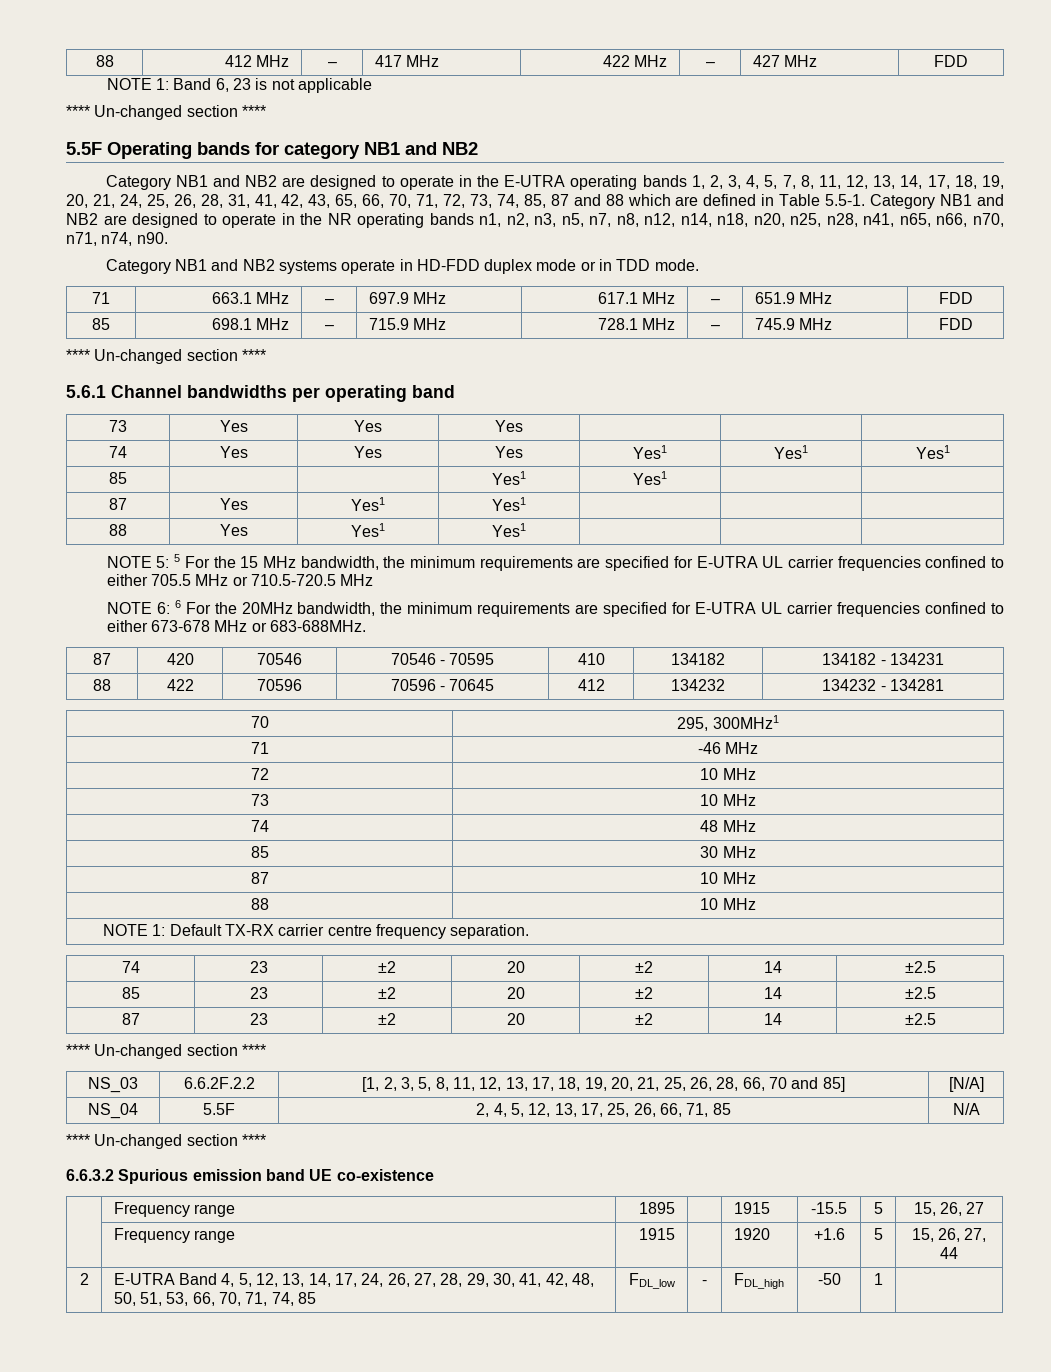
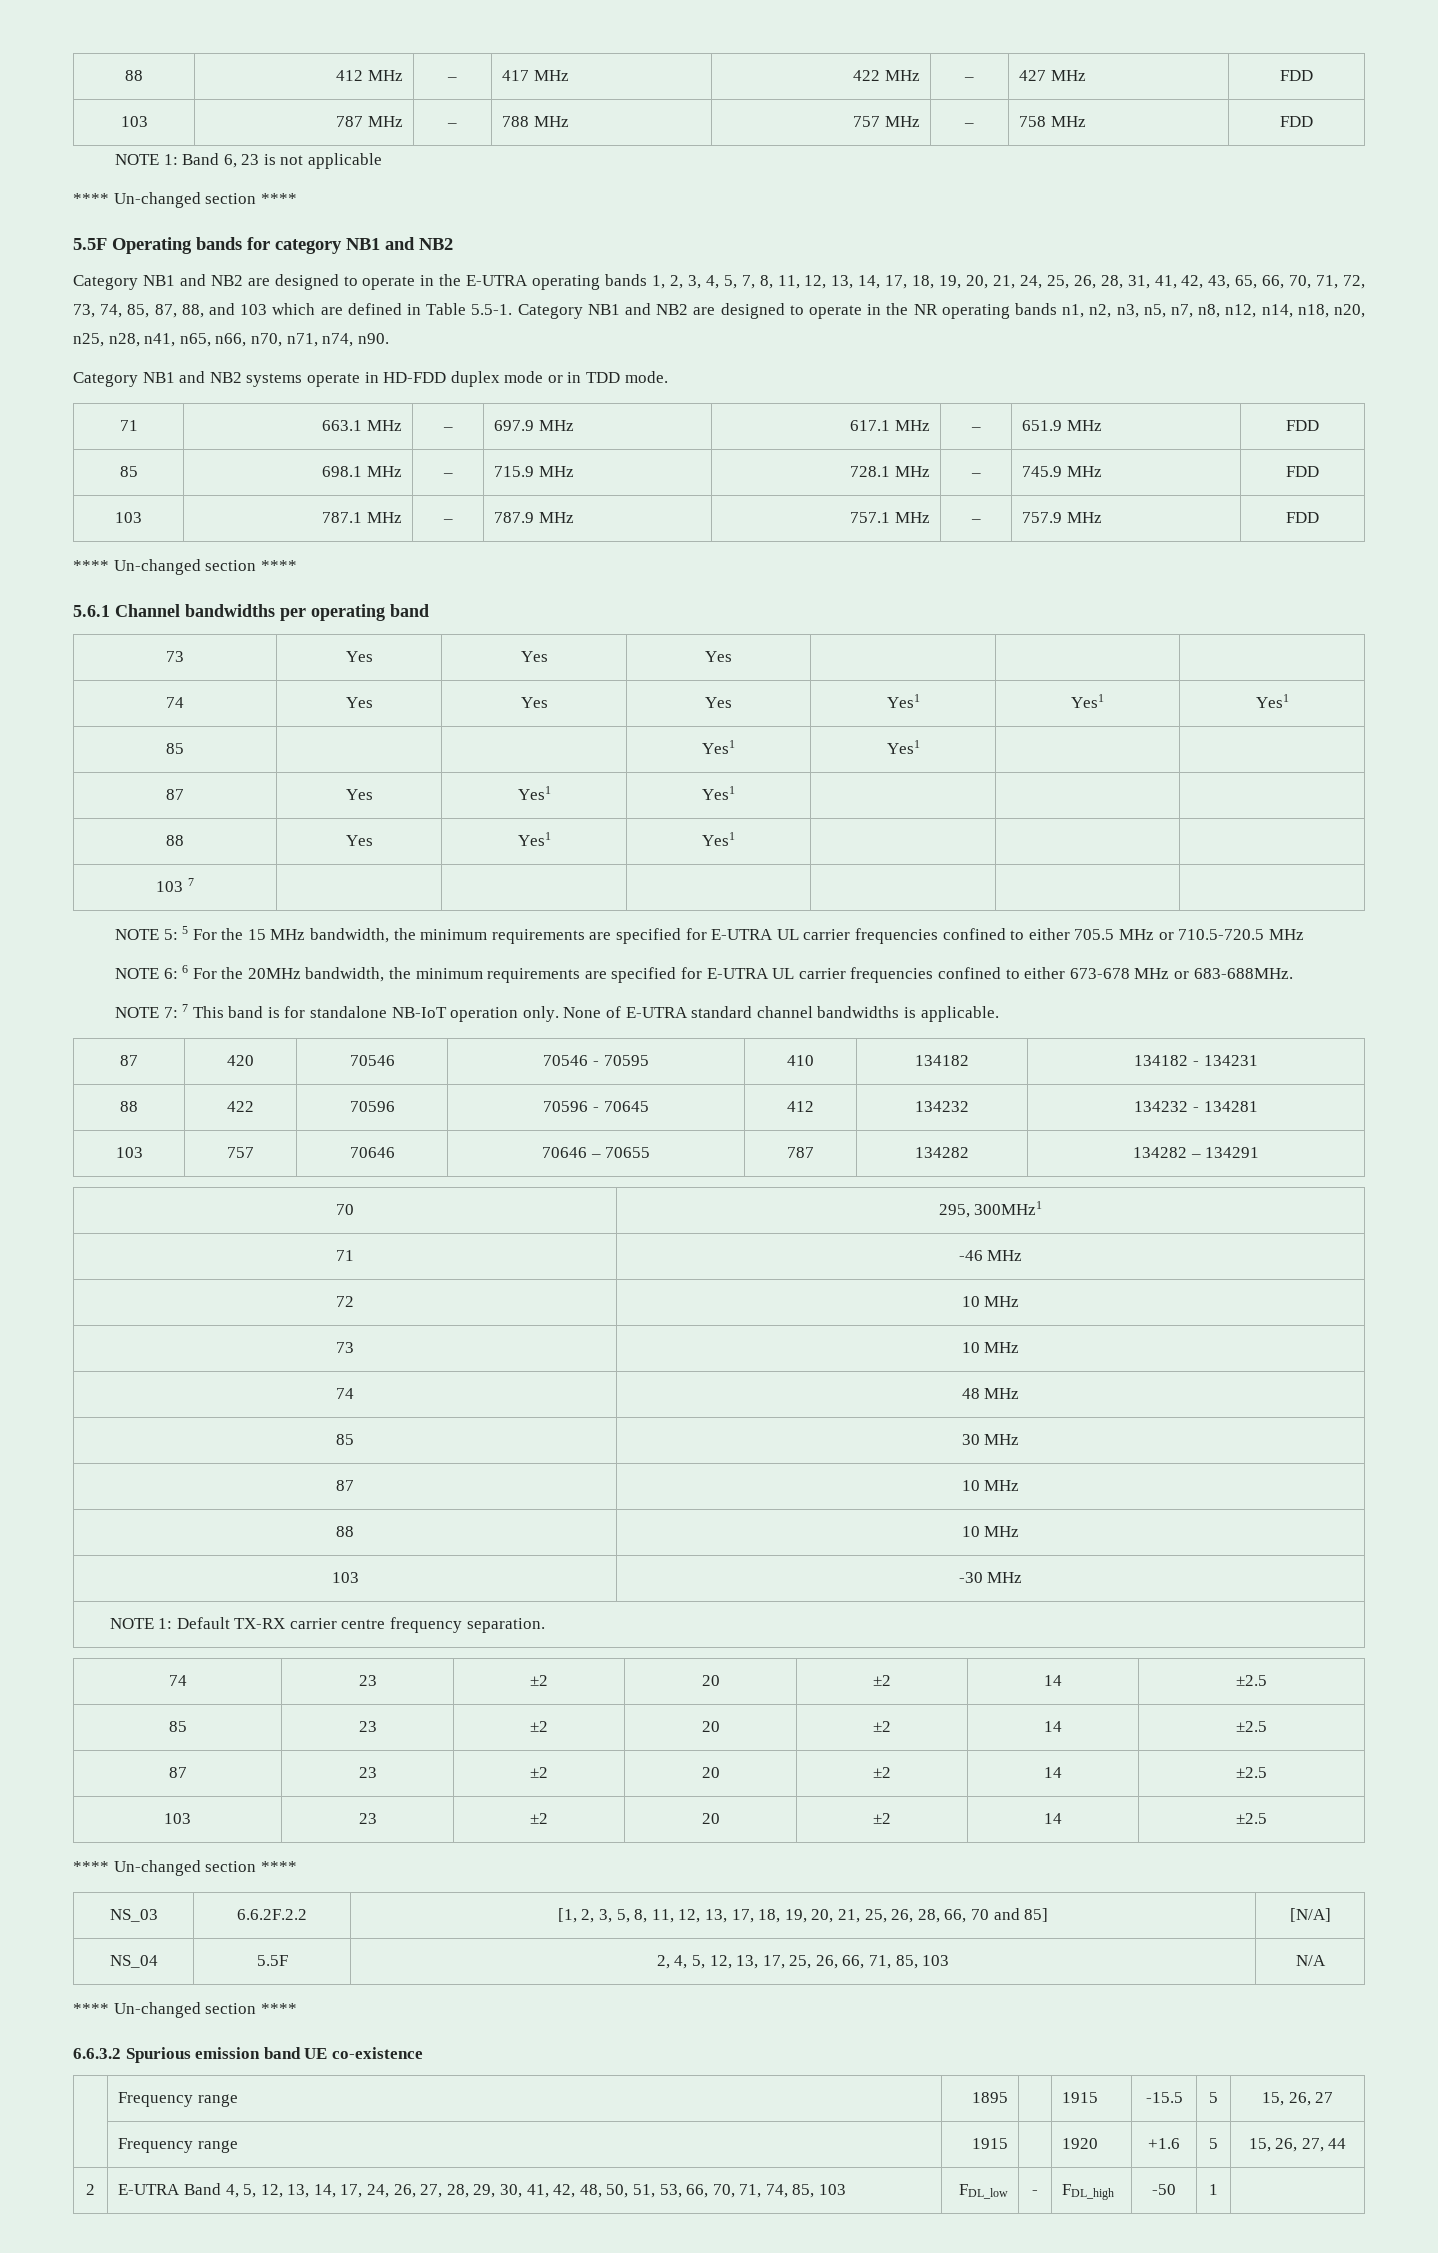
+ 103 | 787 MHz | – | 788 MHz | 757 MHz | – | 758 MHz | FDD
- Category NB1 and NB2 are designed to operate in the E-UTRA operating bands 1, 2, 3, 4, 5, 7, 8, 11, 12, 13, 14, 17, 18, 19, 20, 21, 24, 25, 26, 28, 31, 41, 42, 43, 65, 66, 70, 71, 72, 73, 74, 85, 87 and 88 which are defined in Table 5.5-1. Category NB1 and NB2 are designed to operate in the NR operating bands n1, n2, n3, n5, n7, n8, n12, n14, n18, n20, n25, n28, n41, n65, n66, n70, n71, n74, n90.
+ Category NB1 and NB2 are designed to operate in the E-UTRA operating bands 1, 2, 3, 4, 5, 7, 8, 11, 12, 13, 14, 17, 18, 19, 20, 21, 24, 25, 26, 28, 31, 41, 42, 43, 65, 66, 70, 71, 72, 73, 74, 85, 87, 88, and 103 which are defined in Table 5.5-1. Category NB1 and NB2 are designed to operate in the NR operating bands n1, n2, n3, n5, n7, n8, n12, n14, n18, n20, n25, n28, n41, n65, n66, n70, n71, n74, n90.
+ 103 | 787.1 MHz | – | 787.9 MHz | 757.1 MHz | – | 757.9 MHz | FDD
+ 103 7 | | | | | |
+ NOTE 7: 7 This band is for standalone NB-IoT operation only. None of E-UTRA standard channel bandwidths is applicable.
+ 103 | 757 | 70646 | 70646 – 70655 | 787 | 134282 | 134282 – 134291
+ 103 | -30 MHz
+ 103 | 23 | ±2 | 20 | ±2 | 14 | ±2.5
- NS_04 | 5.5F | 2, 4, 5, 12, 13, 17, 25, 26, 66, 71, 85 | N/A
+ NS_04 | 5.5F | 2, 4, 5, 12, 13, 17, 25, 26, 66, 71, 85, 103 | N/A
- 2 | E-UTRA Band 4, 5, 12, 13, 14, 17, 24, 26, 27, 28, 29, 30, 41, 42, 48, 50, 51, 53, 66, 70, 71, 74, 85 | FDL_low | - | FDL_high | -50 | 1 |
+ 2 | E-UTRA Band 4, 5, 12, 13, 14, 17, 24, 26, 27, 28, 29, 30, 41, 42, 48, 50, 51, 53, 66, 70, 71, 74, 85, 103 | FDL_low | - | FDL_high | -50 | 1 |

